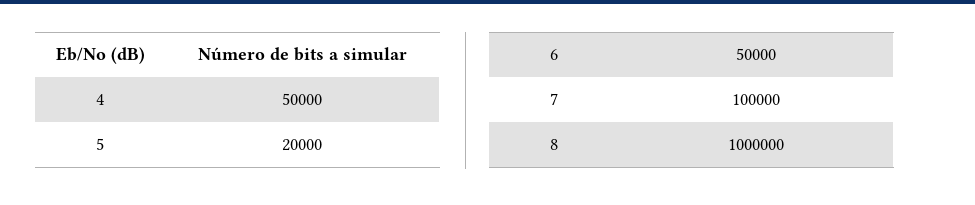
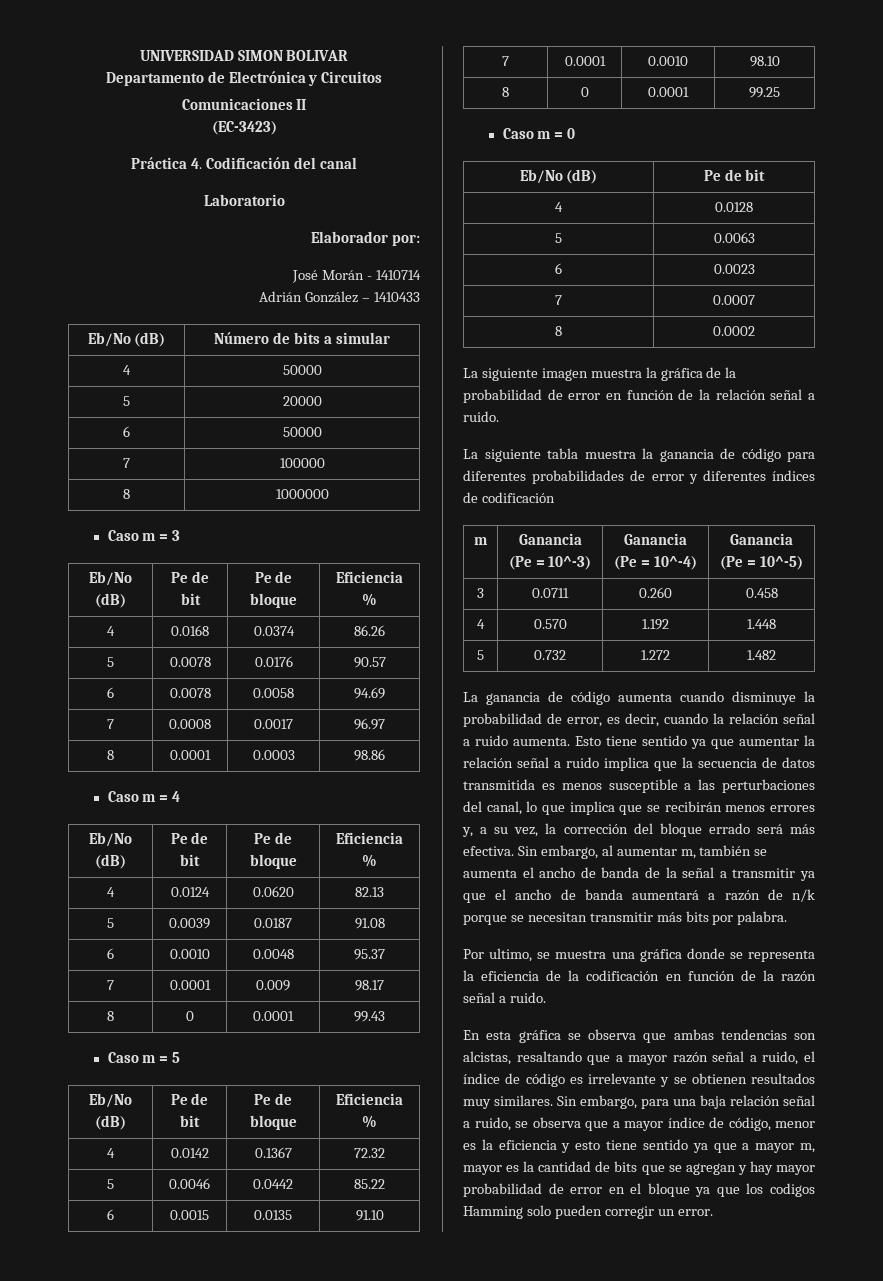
+ UNIVERSIDAD SIMON BOLIVAR
+ Departamento de Electrónica y Circuitos
+ Comunicaciones II
+ (EC-3423)
+ Práctica 4. Codificación del canal
+ Laboratorio
+ Elaborador por:
+ José Morán - 1410714
+ Adrián González – 1410433
+ Caso m = 3
+ Eb/No (dB) | Pe de bit | Pe de bloque | Eficiencia %
+ 4 | 0.0168 | 0.0374 | 86.26
+ 5 | 0.0078 | 0.0176 | 90.57
+ 6 | 0.0078 | 0.0058 | 94.69
+ 7 | 0.0008 | 0.0017 | 96.97
+ 8 | 0.0001 | 0.0003 | 98.86
+ Caso m = 4
+ Eb/No (dB) | Pe de bit | Pe de bloque | Eficiencia %
+ 4 | 0.0124 | 0.0620 | 82.13
+ 5 | 0.0039 | 0.0187 | 91.08
+ 6 | 0.0010 | 0.0048 | 95.37
+ 7 | 0.0001 | 0.009 | 98.17
+ 8 | 0 | 0.0001 | 99.43
+ Caso m = 5
+ Eb/No (dB) | Pe de bit | Pe de bloque | Eficiencia %
+ 4 | 0.0142 | 0.1367 | 72.32
+ 5 | 0.0046 | 0.0442 | 85.22
+ 6 | 0.0015 | 0.0135 | 91.10
+ 7 | 0.0001 | 0.0010 | 98.10
+ 8 | 0 | 0.0001 | 99.25
+ Caso m = 0
+ Eb/No (dB) | Pe de bit
+ 4 | 0.0128
+ 5 | 0.0063
+ 6 | 0.0023
+ 7 | 0.0007
+ 8 | 0.0002
+ La siguiente imagen muestra la gráfica de la probabilidad de error en función de la relación señal a ruido.
+ La siguiente tabla muestra la ganancia de código para diferentes probabilidades de error y diferentes índices de codificación
+ m | Ganancia (Pe = 10^-3) | Ganancia (Pe = 10^-4) | Ganancia (Pe = 10^-5)
+ 3 | 0.0711 | 0.260 | 0.458
+ 4 | 0.570 | 1.192 | 1.448
+ 5 | 0.732 | 1.272 | 1.482
+ La ganancia de código aumenta cuando disminuye la probabilidad de error, es decir, cuando la relación señal a ruido aumenta. Esto tiene sentido ya que aumentar la relación señal a ruido implica que la secuencia de datos transmitida es menos susceptible a las perturbaciones del canal, lo que implica que se recibirán menos errores y, a su vez, la corrección del bloque errado será más efectiva. Sin embargo, al aumentar m, también se aumenta el ancho de banda de la señal a transmitir ya que el ancho de banda aumentará a razón de n/k porque se necesitan transmitir más bits por palabra.
+ Por ultimo, se muestra una gráfica donde se representa la eficiencia de la codificación en función de la razón señal a ruido.
+ En esta gráfica se observa que ambas tendencias son alcistas, resaltando que a mayor razón señal a ruido, el índice de código es irrelevante y se obtienen resultados muy similares. Sin embargo, para una baja relación señal a ruido, se observa que a mayor índice de código, menor es la eficiencia y esto tiene sentido ya que a mayor m, mayor es la cantidad de bits que se agregan y hay mayor probabilidad de error en el bloque ya que los codigos Hamming solo pueden corregir un error.

